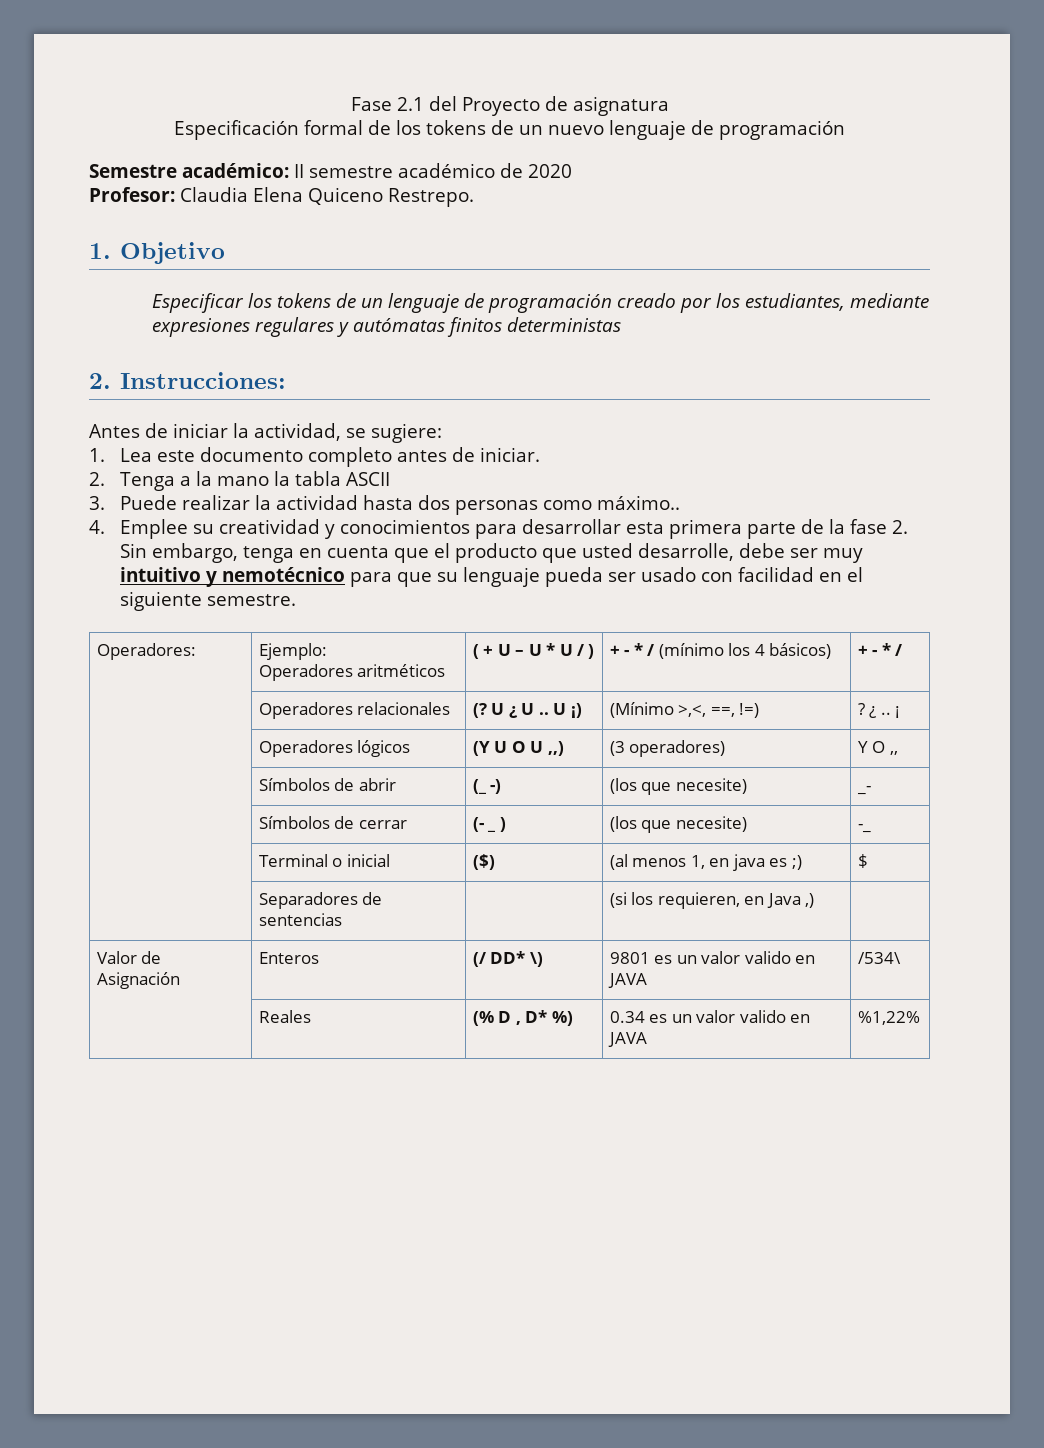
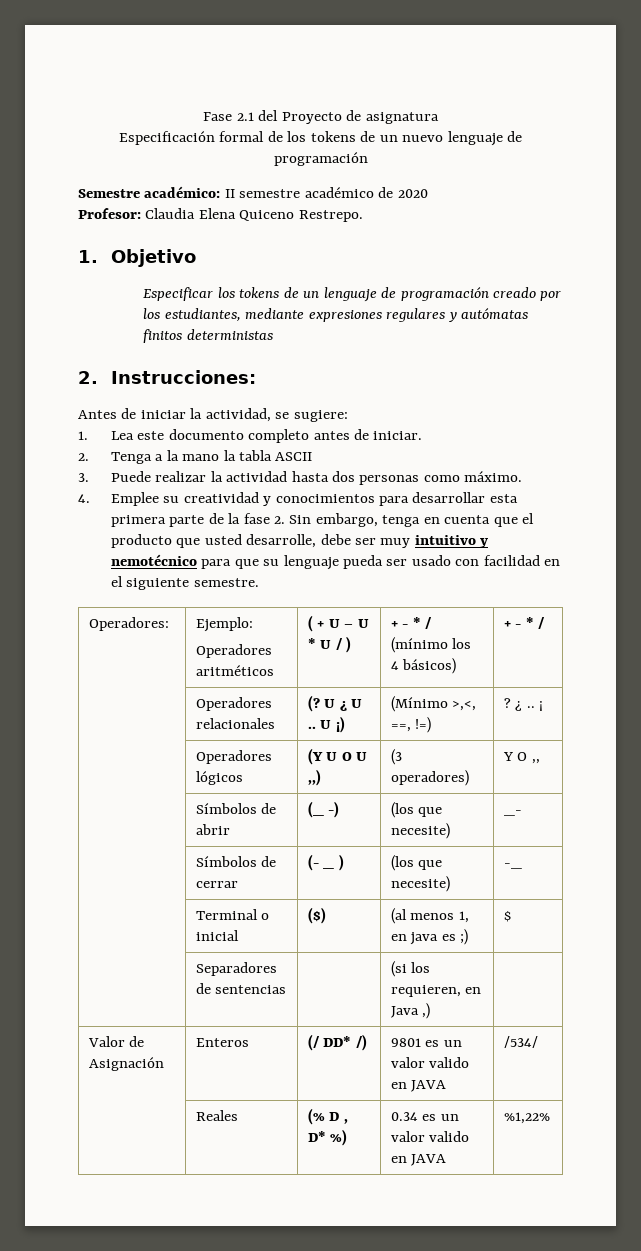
- 3. Puede realizar la actividad hasta dos personas como máximo..
+ 3. Puede realizar la actividad hasta dos personas como máximo.
- Valor de Asignación | Enteros | (/ DD* \) | 9801 es un valor valido en JAVA | /534\
+ Valor de Asignación | Enteros | (/ DD* /) | 9801 es un valor valido en JAVA | /534/

